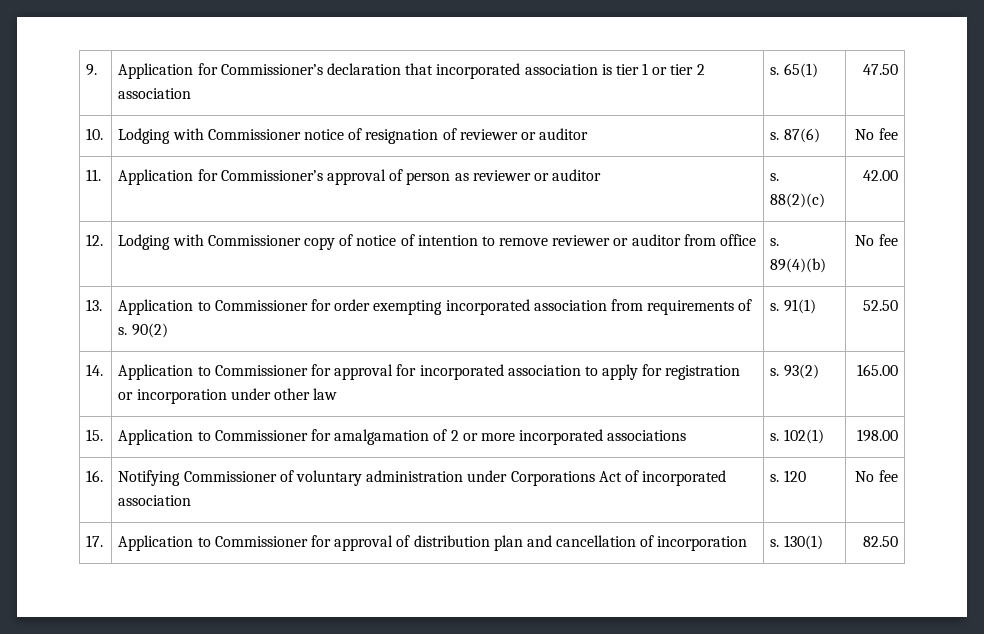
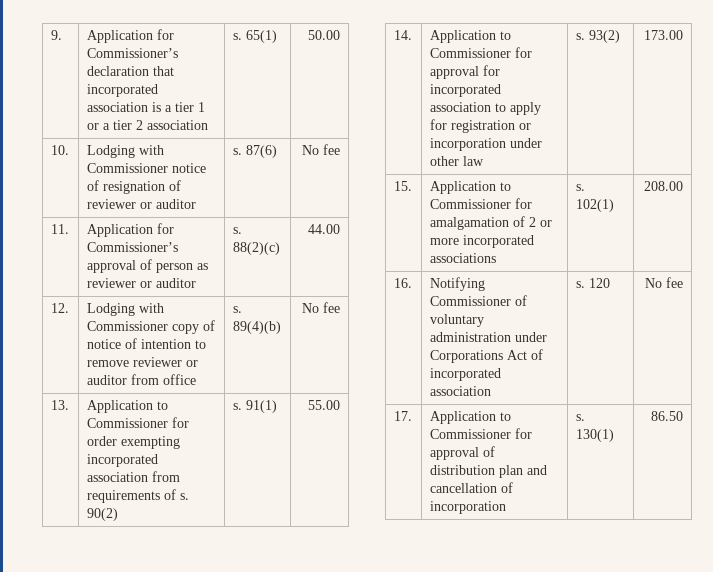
- 9. | Application for Commissioner’s declaration that incorporated association is tier 1 or tier 2 association | s. 65(1) | 47.50
+ 9. | Application for Commissioner’s declaration that incorporated association is a tier 1 or a tier 2 association | s. 65(1) | 50.00
- 11. | Application for Commissioner’s approval of person as reviewer or auditor | s. 88(2)(c) | 42.00
+ 11. | Application for Commissioner’s approval of person as reviewer or auditor | s. 88(2)(c) | 44.00
- 13. | Application to Commissioner for order exempting incorporated association from requirements of s. 90(2) | s. 91(1) | 52.50
+ 13. | Application to Commissioner for order exempting incorporated association from requirements of s. 90(2) | s. 91(1) | 55.00
- 14. | Application to Commissioner for approval for incorporated association to apply for registration or incorporation under other law | s. 93(2) | 165.00
+ 14. | Application to Commissioner for approval for incorporated association to apply for registration or incorporation under other law | s. 93(2) | 173.00
- 15. | Application to Commissioner for amalgamation of 2 or more incorporated associations | s. 102(1) | 198.00
+ 15. | Application to Commissioner for amalgamation of 2 or more incorporated associations | s. 102(1) | 208.00
- 17. | Application to Commissioner for approval of distribution plan and cancellation of incorporation | s. 130(1) | 82.50
+ 17. | Application to Commissioner for approval of distribution plan and cancellation of incorporation | s. 130(1) | 86.50

